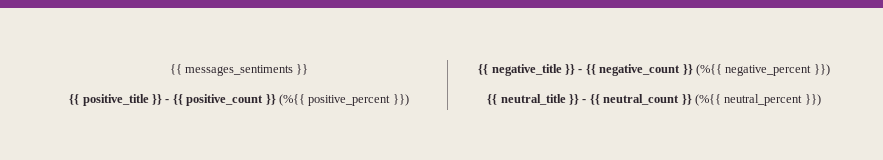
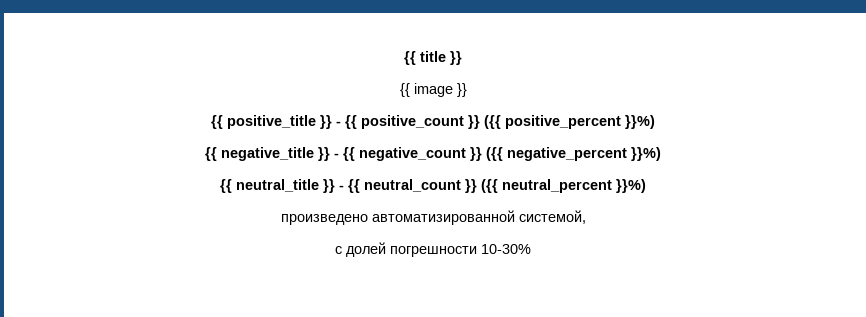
- {{ messages_sentiments }}
+ {{ title }}
+ {{ image }}
- {{ positive_title }} - {{ positive_count }} (%{{ positive_percent }})
+ {{ positive_title }} - {{ positive_count }} ({{ positive_percent }}%)
- {{ negative_title }} - {{ negative_count }} (%{{ negative_percent }})
+ {{ negative_title }} - {{ negative_count }} ({{ negative_percent }}%)
- {{ neutral_title }} - {{ neutral_count }} (%{{ neutral_percent }})
+ {{ neutral_title }} - {{ neutral_count }} ({{ neutral_percent }}%)
+ произведено автоматизированной системой,
+ с долей погрешности 10-30%

